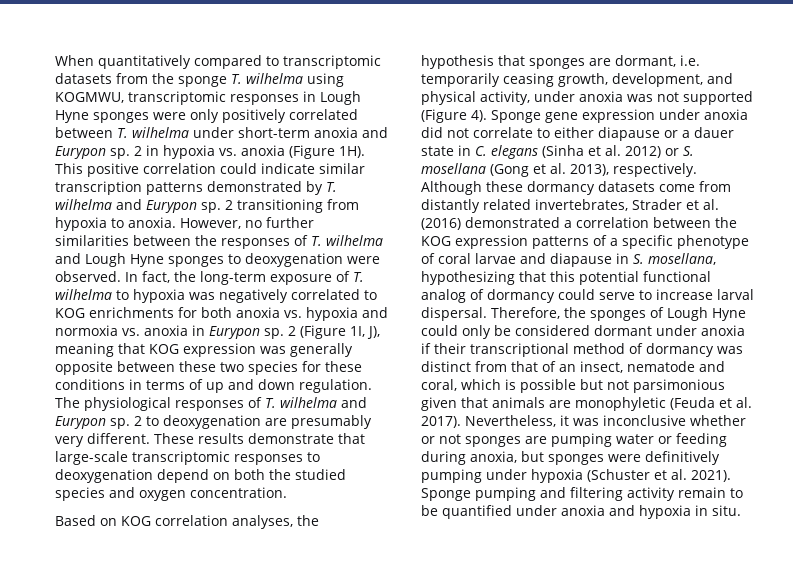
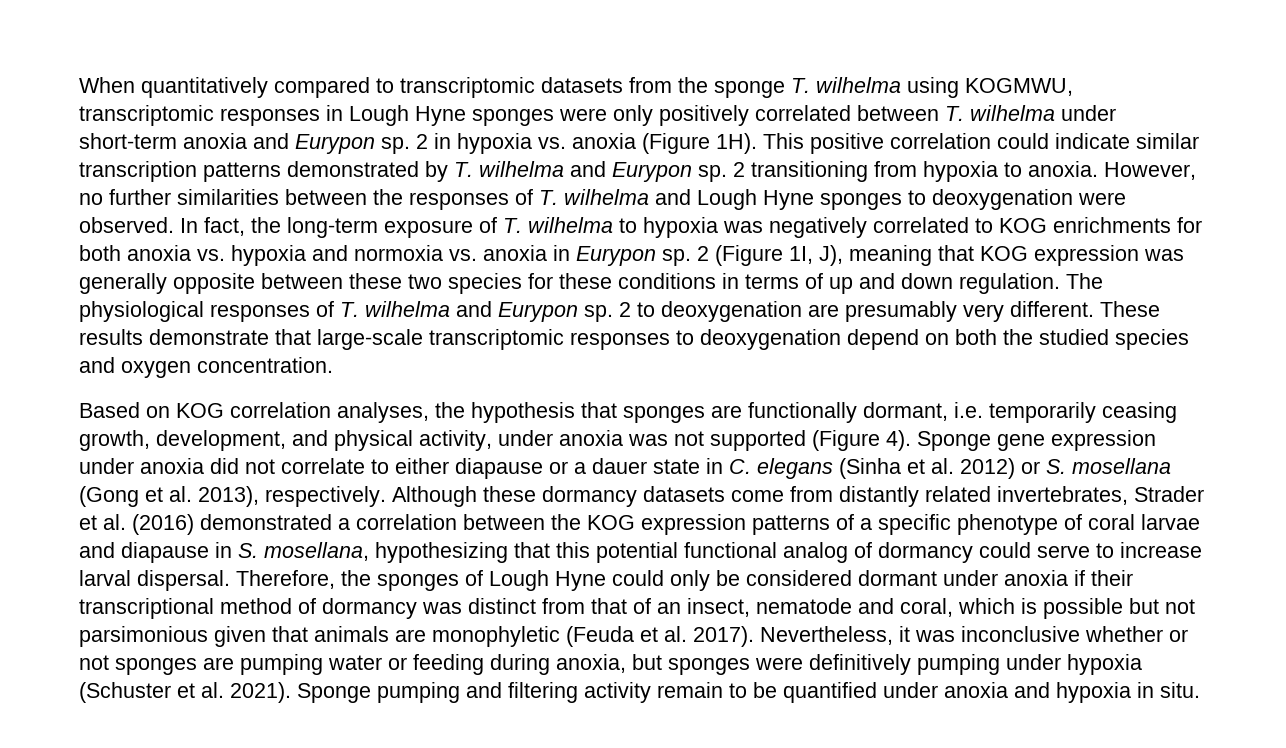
- Based on KOG correlation analyses, the hypothesis that sponges are dormant, i.e. temporarily ceasing growth, development, and physical activity, under anoxia was not supported (Figure 4).
+ Based on KOG correlation analyses, the hypothesis that sponges are functionally dormant, i.e. temporarily ceasing growth, development, and physical activity, under anoxia was not supported (Figure 4).

